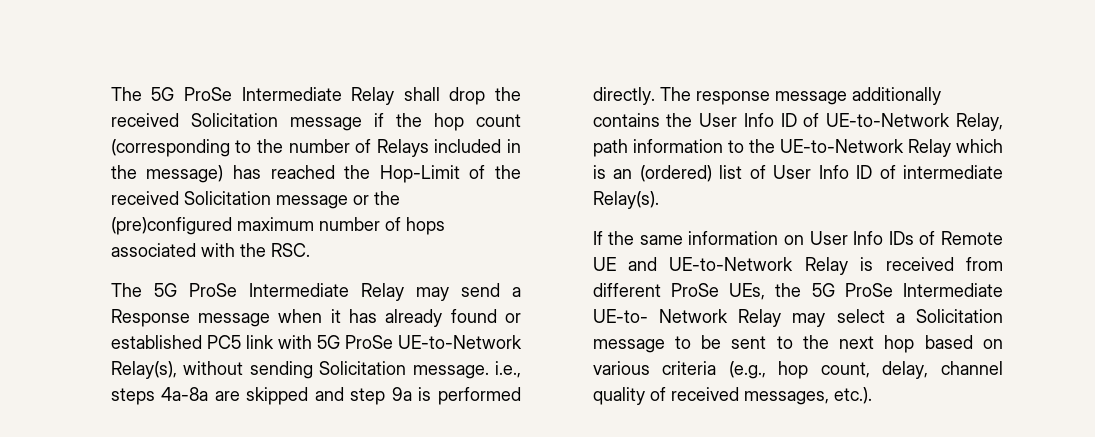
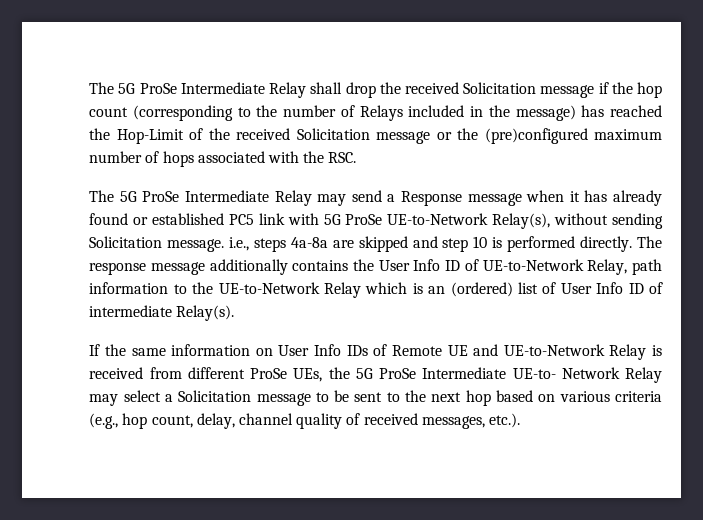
- The 5G ProSe Intermediate Relay may send a Response message when it has already found or established PC5 link with 5G ProSe UE-to-Network Relay(s), without sending Solicitation message. i.e., steps 4a-8a are skipped and step 9a is performed directly.
+ The 5G ProSe Intermediate Relay may send a Response message when it has already found or established PC5 link with 5G ProSe UE-to-Network Relay(s), without sending Solicitation message. i.e., steps 4a-8a are skipped and step 10 is performed directly.

